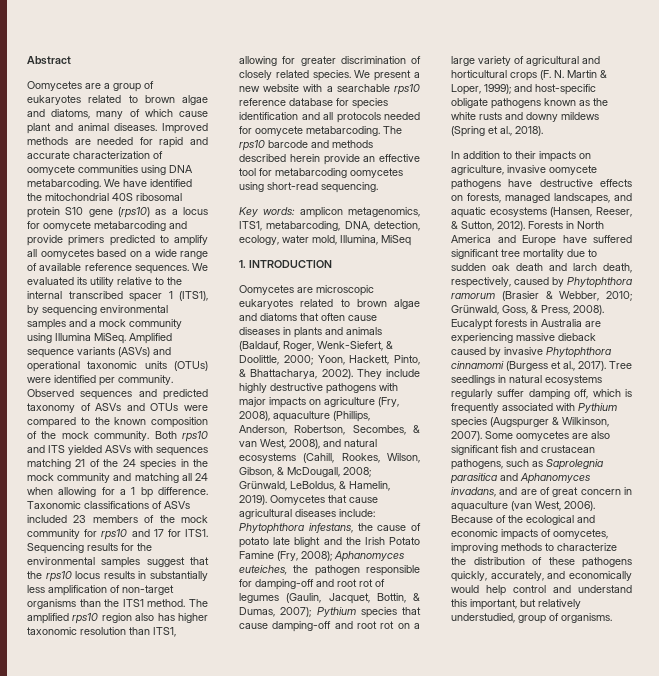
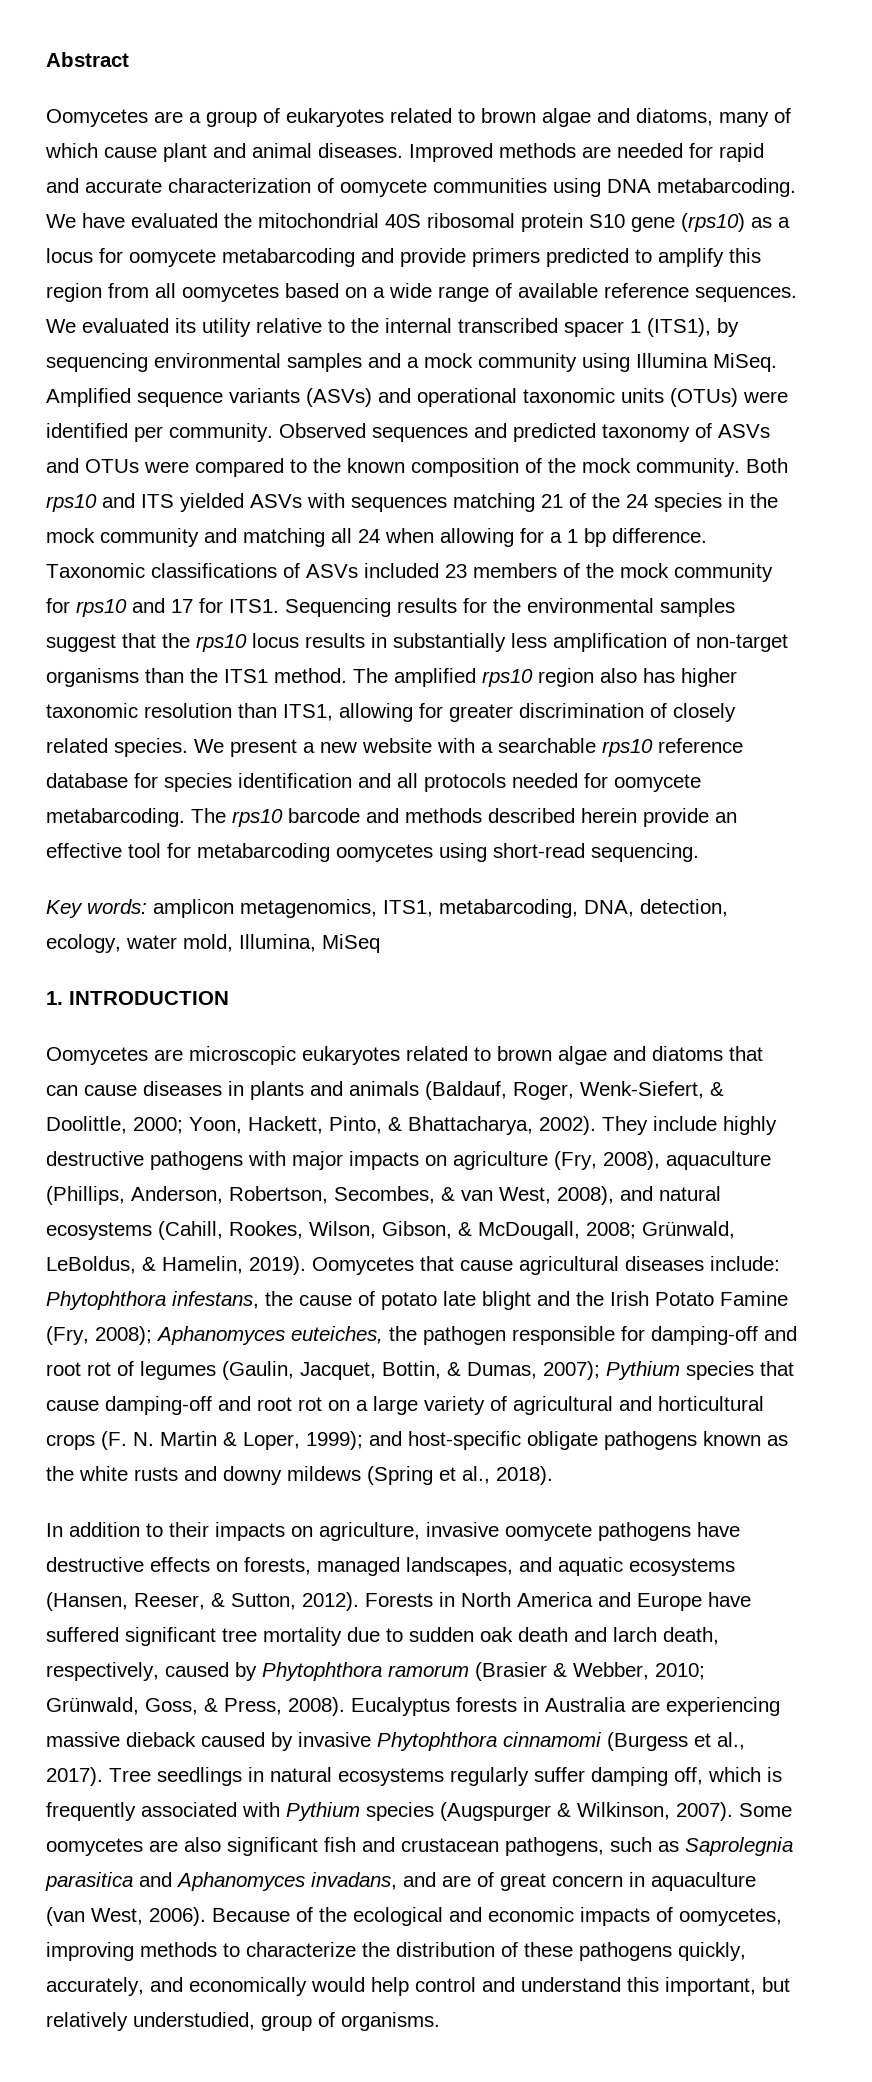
- We have identified the mitochondrial 40S ribosomal protein S10 gene (rps10) as a locus for oomycete metabarcoding and provide primers predicted to amplify all oomycetes based on a wide range of available reference sequences.
+ We have evaluated the mitochondrial 40S ribosomal protein S10 gene (rps10) as a locus for oomycete metabarcoding and provide primers predicted to amplify this region from all oomycetes based on a wide range of available reference sequences.
- Oomycetes are microscopic eukaryotes related to brown algae and diatoms that often cause diseases in plants and animals (Baldauf, Roger, Wenk-Siefert, & Doolittle, 2000; Yoon, Hackett, Pinto, & Bhattacharya, 2002).
+ Oomycetes are microscopic eukaryotes related to brown algae and diatoms that can cause diseases in plants and animals (Baldauf, Roger, Wenk-Siefert, & Doolittle, 2000; Yoon, Hackett, Pinto, & Bhattacharya, 2002).
- Eucalypt forests in Australia are experiencing massive dieback caused by invasive Phytophthora cinnamomi (Burgess et al., 2017).
+ Eucalyptus forests in Australia are experiencing massive dieback caused by invasive Phytophthora cinnamomi (Burgess et al., 2017).

